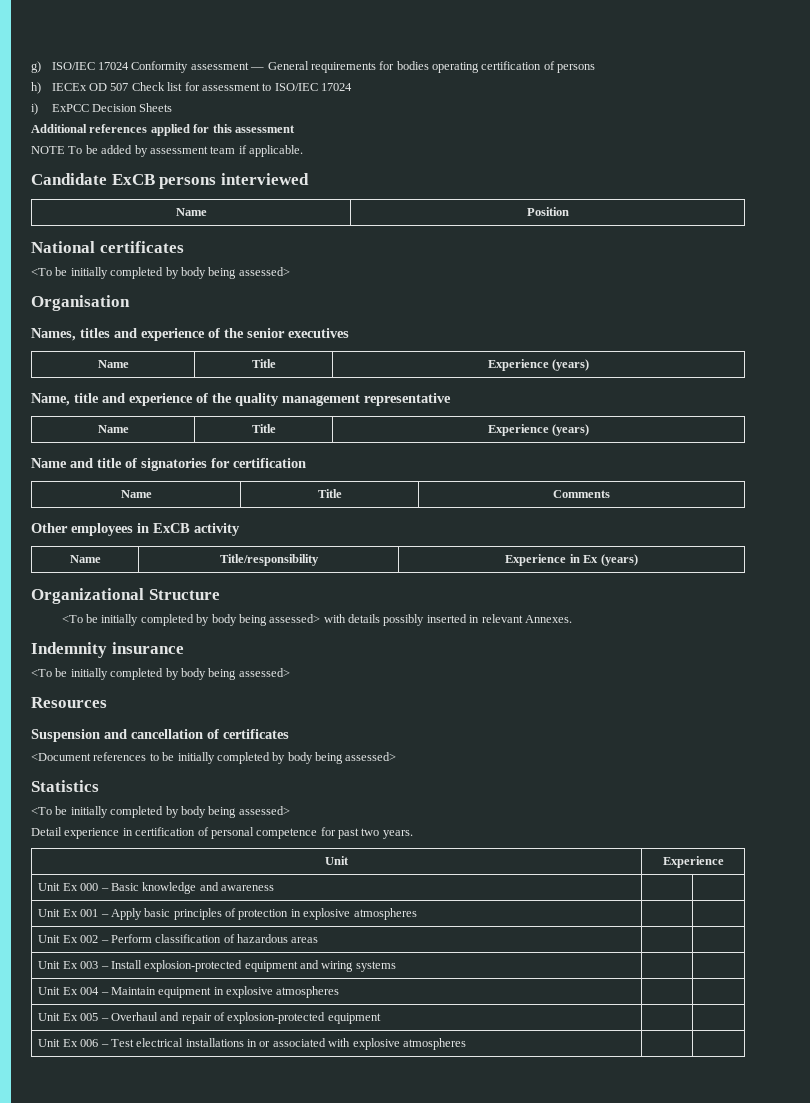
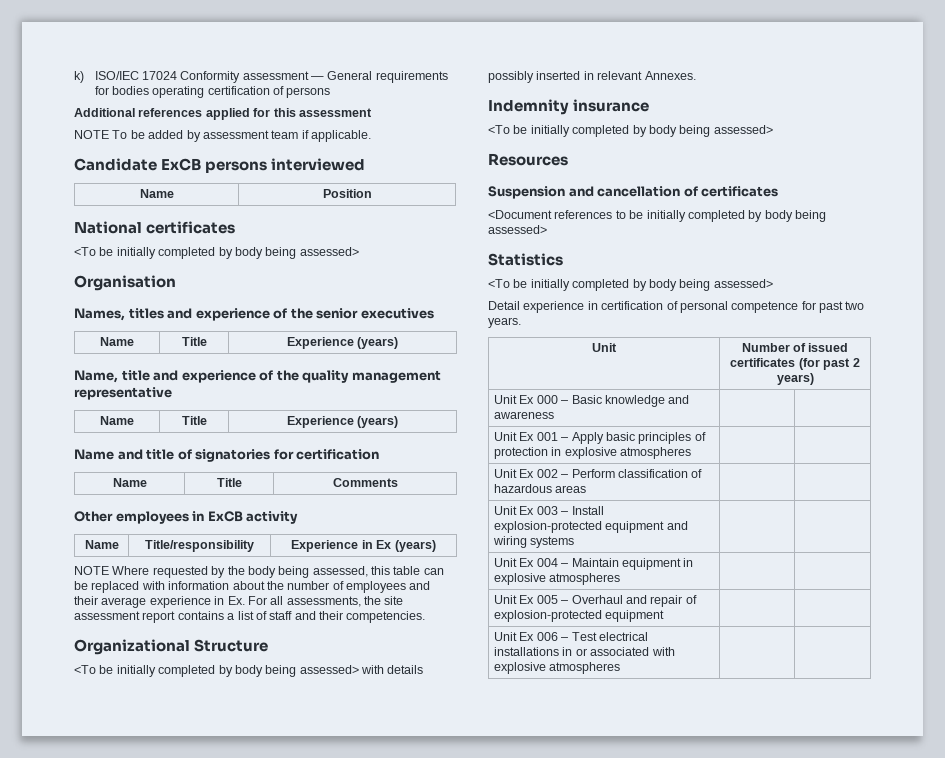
- g) ISO/IEC 17024 Conformity assessment — General requirements for bodies operating certification of persons
+ k) ISO/IEC 17024 Conformity assessment — General requirements for bodies operating certification of persons
- h) IECEx OD 507 Check list for assessment to ISO/IEC 17024
- i) ExPCC Decision Sheets
+ NOTE Where requested by the body being assessed, this table can be replaced with information about the number of employees and their average experience in Ex. For all assessments, the site assessment report contains a list of staff and their competencies.
- Unit | Experience
+ Unit | Number of issued certificates (for past 2 years)

